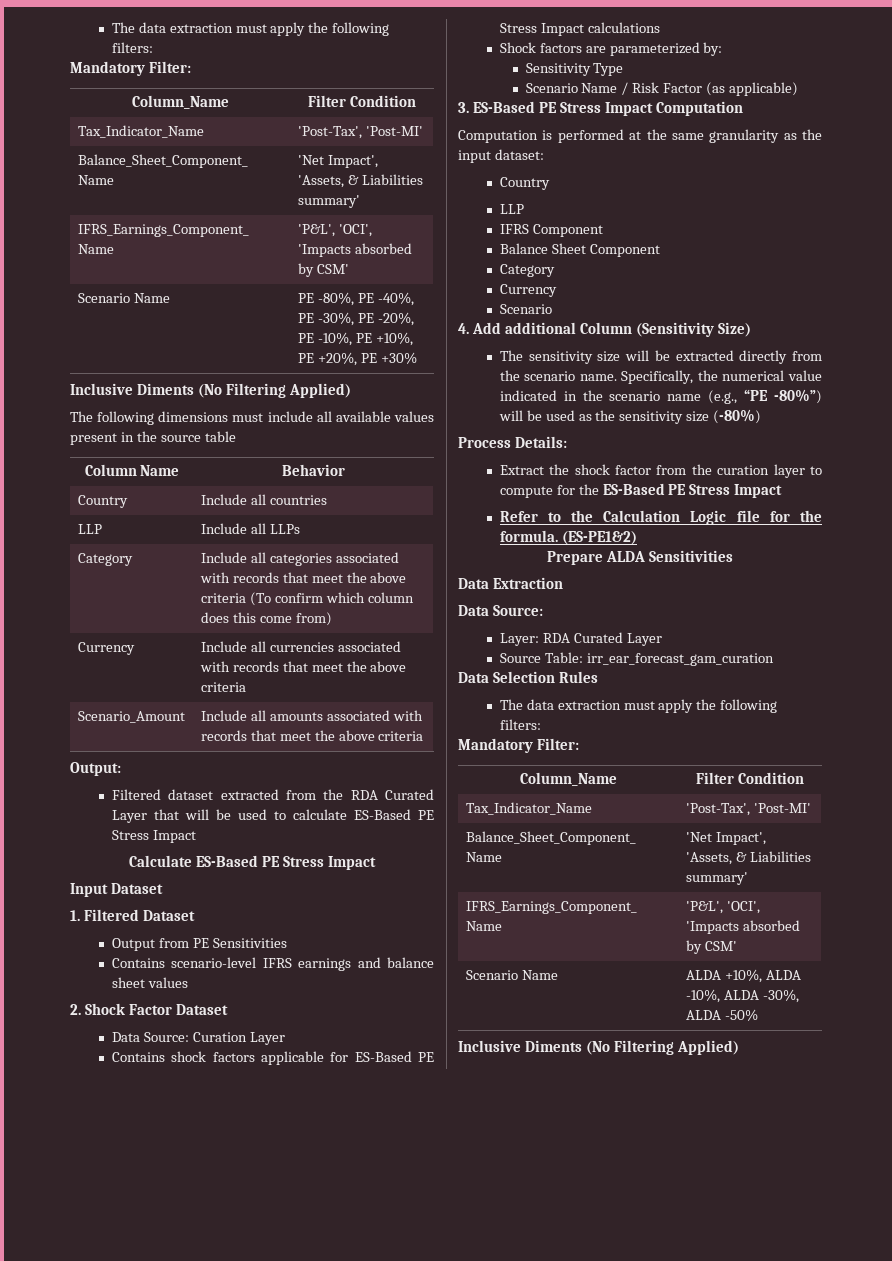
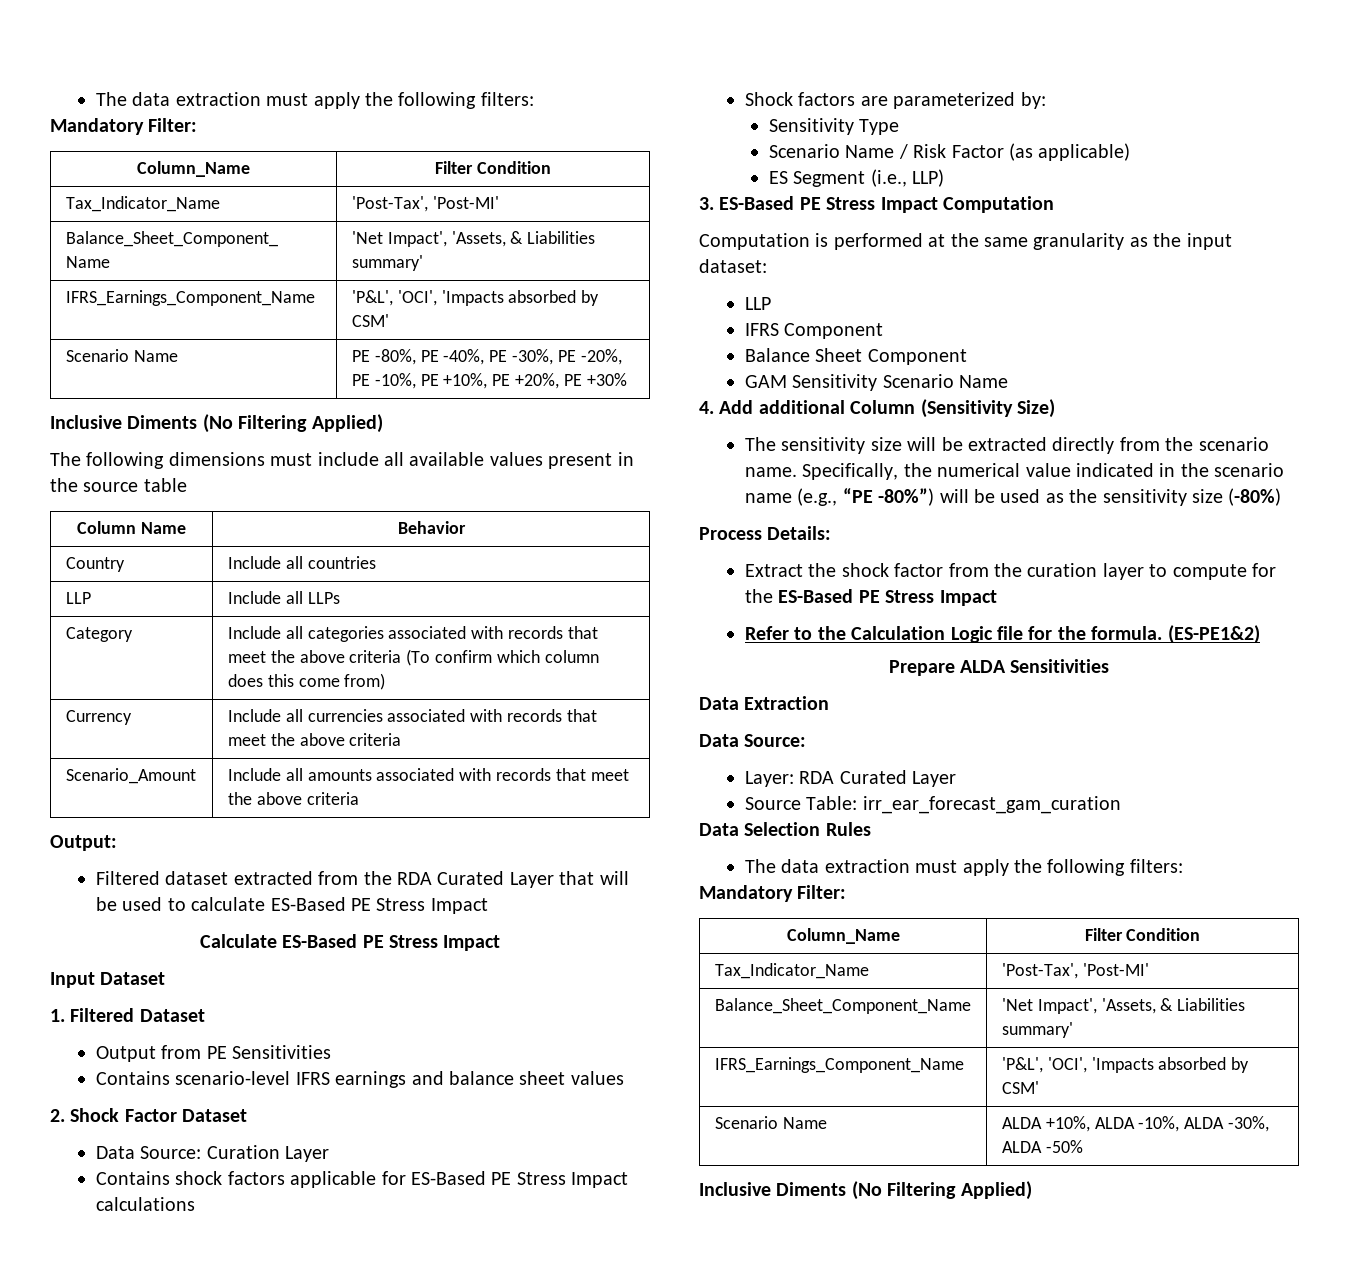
+ ES Segment (i.e., LLP)
  Computation is performed at the same granularity as the input dataset:
- Country
  Balance Sheet Component
- Category
- Currency
- Scenario
+ GAM Sensitivity Scenario Name

